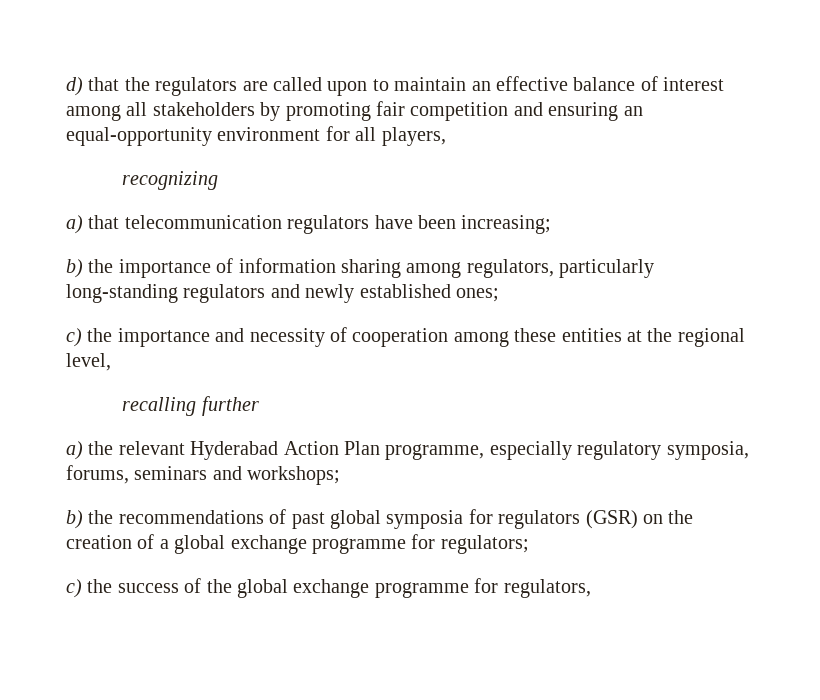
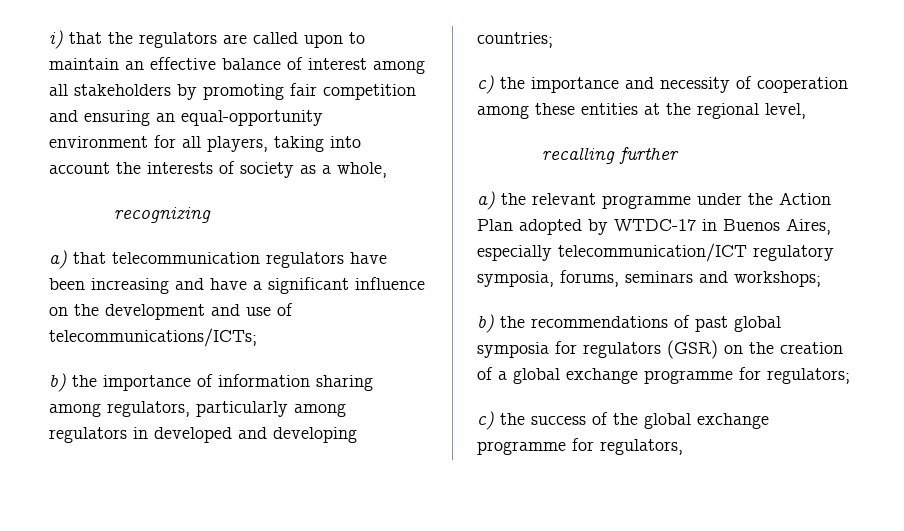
- d) that the regulators are called upon to maintain an effective balance of interest among all stakeholders by promoting fair competition and ensuring an equal-opportunity environment for all players,
+ i) that the regulators are called upon to maintain an effective balance of interest among all stakeholders by promoting fair competition and ensuring an equal-opportunity environment for all players, taking into account the interests of society as a whole,
- a) that telecommunication regulators have been increasing;
+ a) that telecommunication regulators have been increasing and have a significant influence on the development and use of telecommunications/ICTs;
- b) the importance of information sharing among regulators, particularly long-standing regulators and newly established ones;
+ b) the importance of information sharing among regulators, particularly among regulators in developed and developing countries;
- a) the relevant Hyderabad Action Plan programme, especially regulatory symposia, forums, seminars and workshops;
+ a) the relevant programme under the Action Plan adopted by WTDC-17 in Buenos Aires, especially telecommunication/ICT regulatory symposia, forums, seminars and workshops;

